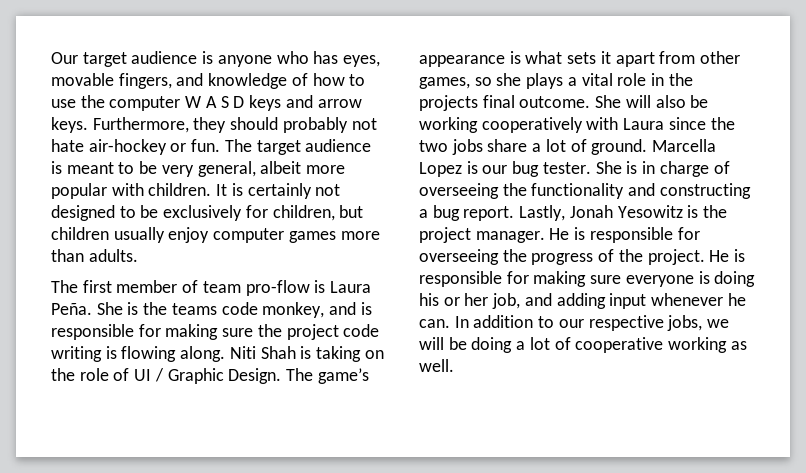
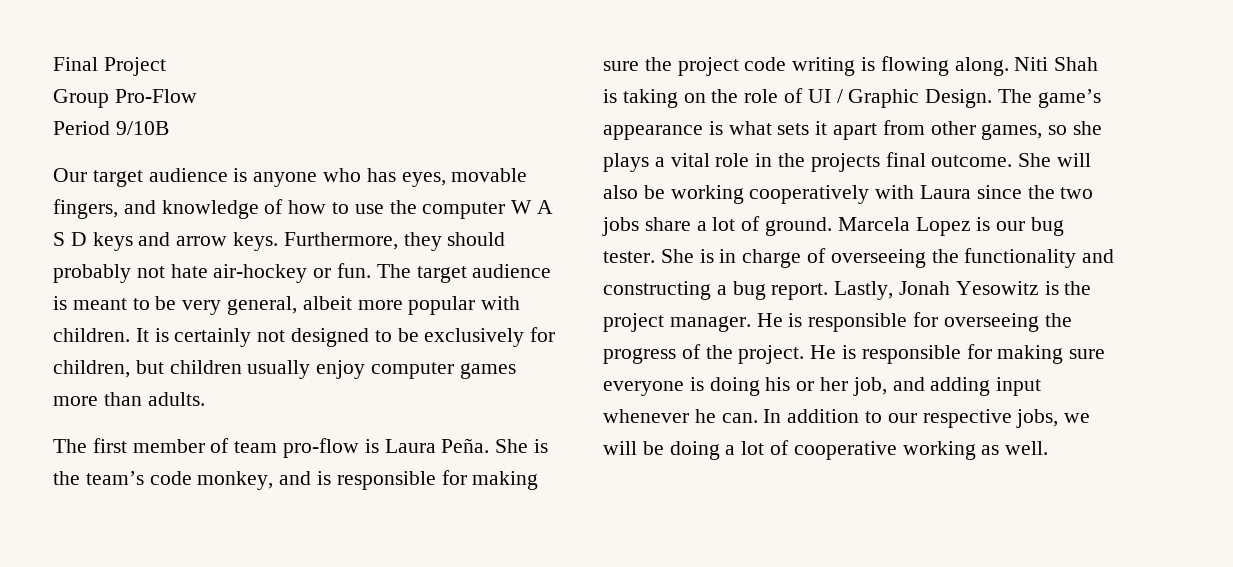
+ Final Project
+ Group Pro-Flow
+ Period 9/10B
- She is the teams code monkey, and is responsible for making sure the project code writing is flowing along.
+ She is the team’s code monkey, and is responsible for making sure the project code writing is flowing along.
- Marcella Lopez is our bug tester.
+ Marcela Lopez is our bug tester.

